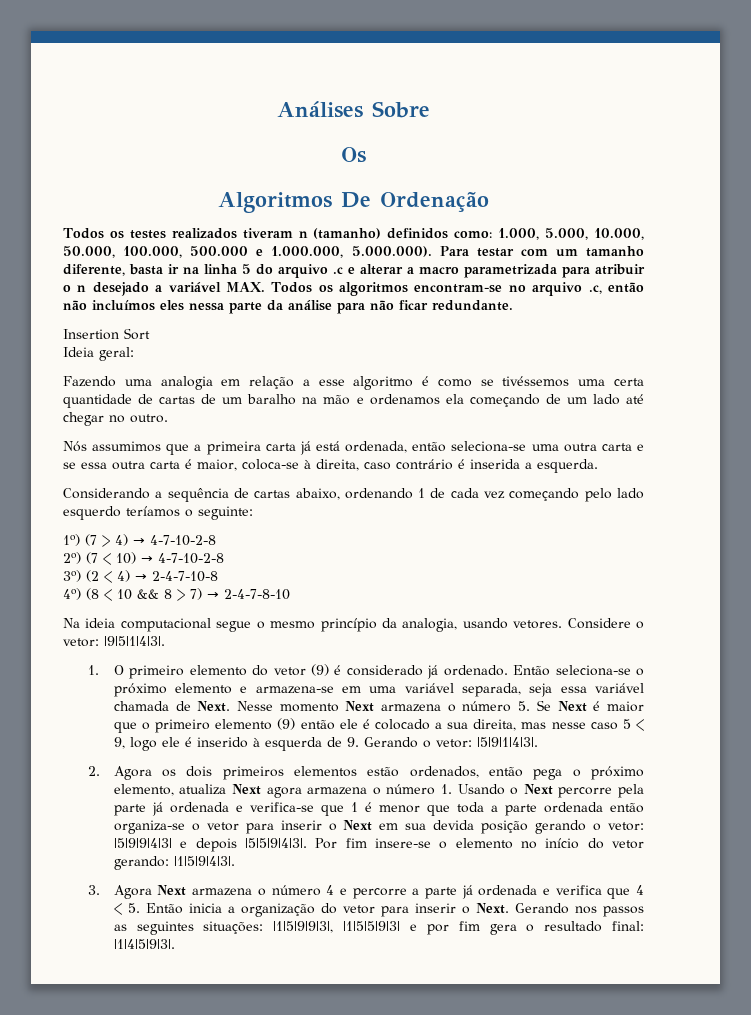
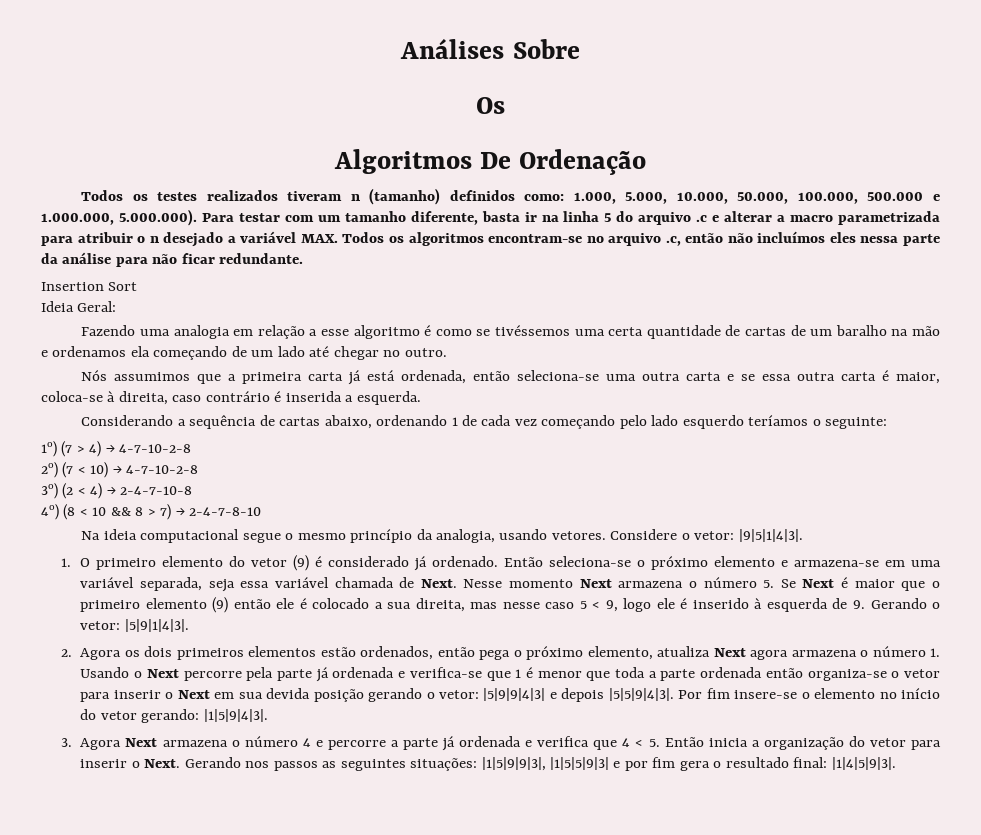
- Ideia geral:
+ Ideia Geral:

